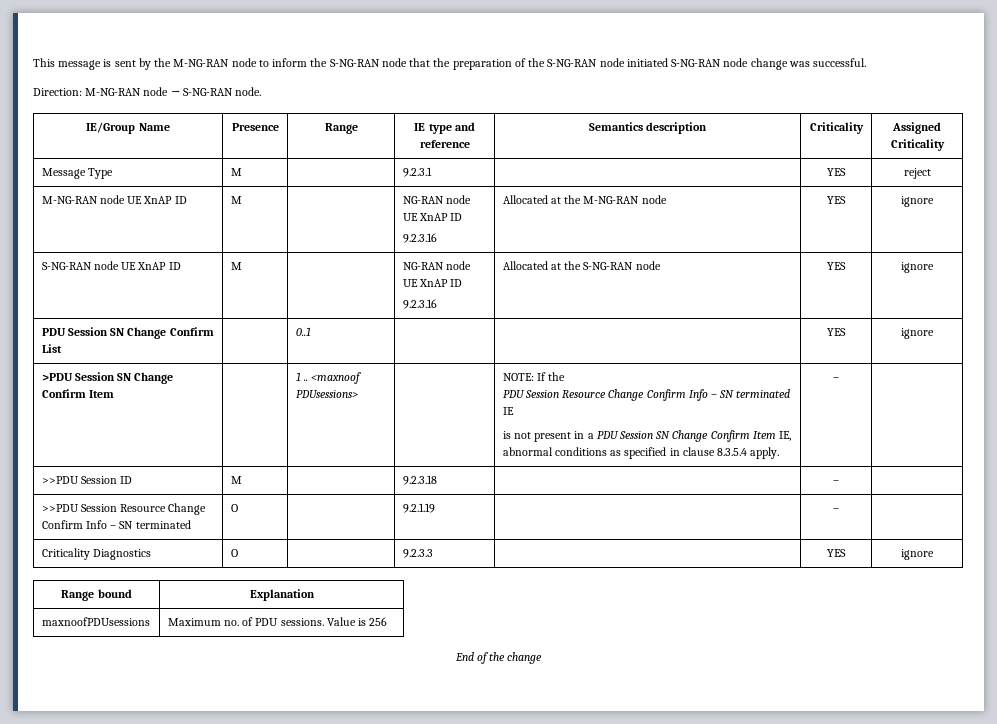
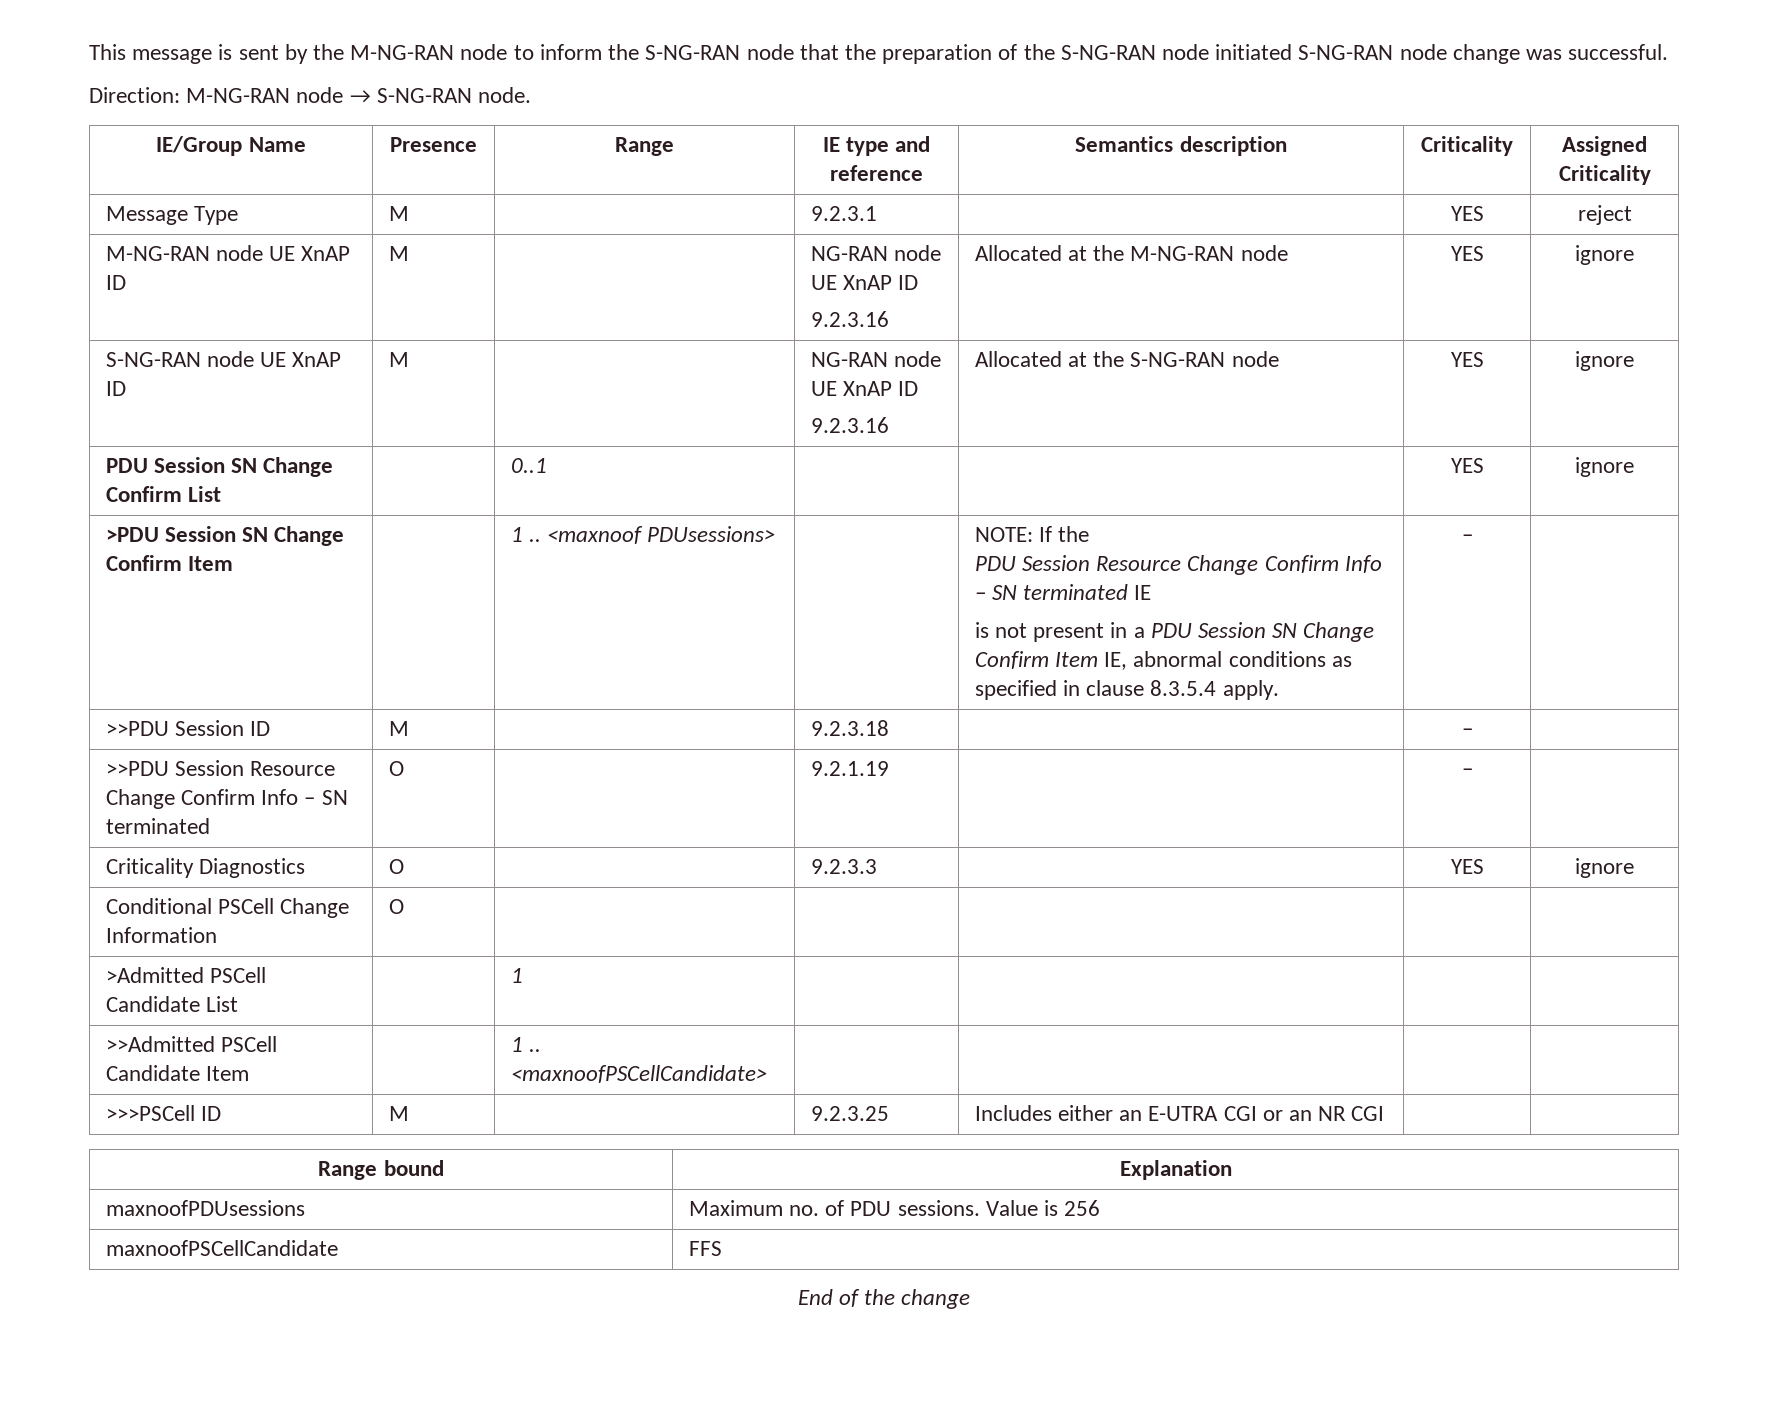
+ Conditional PSCell Change Information | O | | | | |
+ >Admitted PSCell Candidate List | | 1 | | | |
+ >>Admitted PSCell Candidate Item | | 1 .. <maxnoofPSCellCandidate> | | | |
+ >>>PSCell ID | M | | 9.2.3.25 | Includes either an E-UTRA CGI or an NR CGI | |
+ maxnoofPSCellCandidate | FFS

